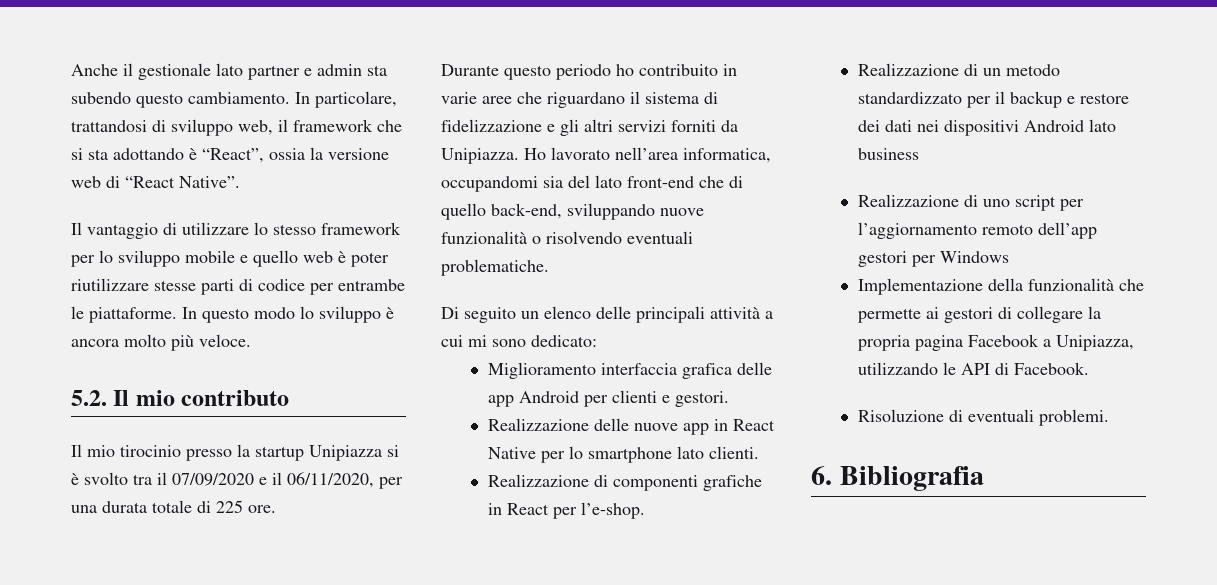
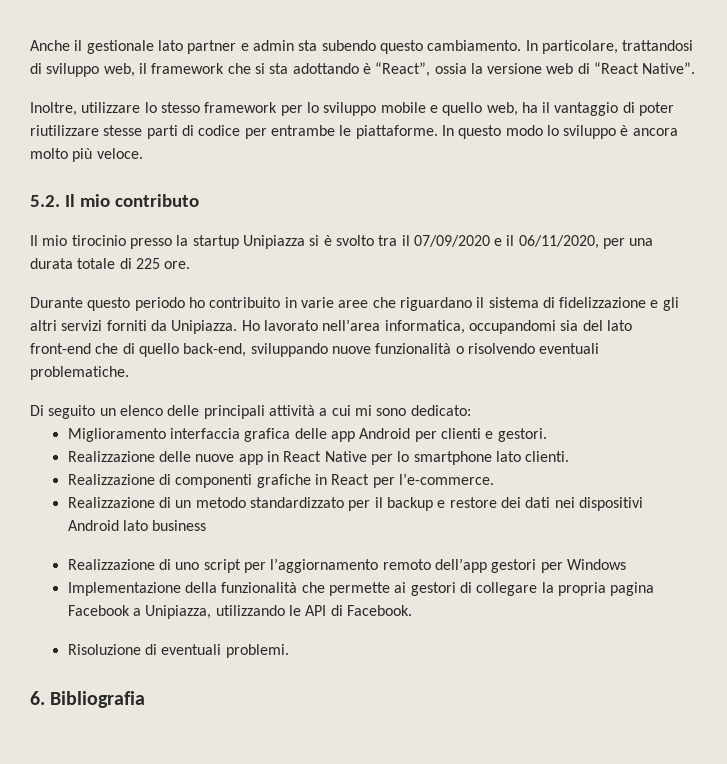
- Il vantaggio di utilizzare lo stesso framework per lo sviluppo mobile e quello web è poter riutilizzare stesse parti di codice per entrambe le piattaforme.
+ Inoltre, utilizzare lo stesso framework per lo sviluppo mobile e quello web, ha il vantaggio di poter riutilizzare stesse parti di codice per entrambe le piattaforme.
- Realizzazione di componenti grafiche in React per l’e-shop.
+ Realizzazione di componenti grafiche in React per l’e-commerce.

